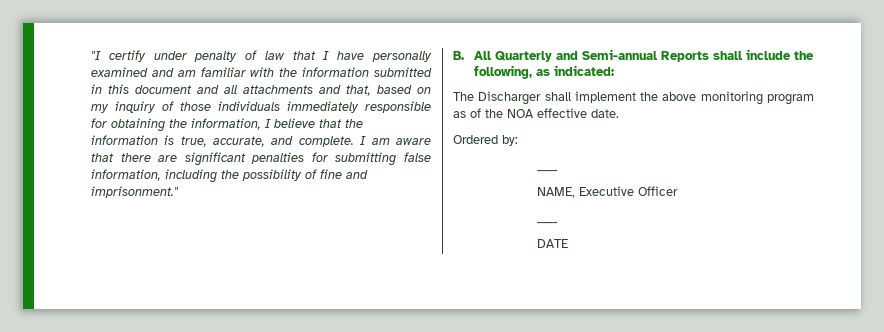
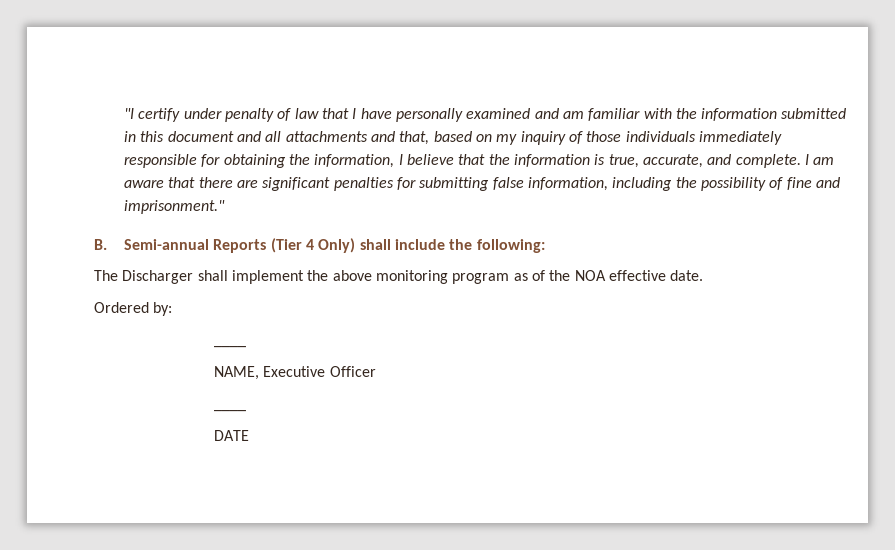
- B. All Quarterly and Semi-annual Reports shall include the following, as indicated:
+ B. Semi-annual Reports (Tier 4 Only) shall include the following:

